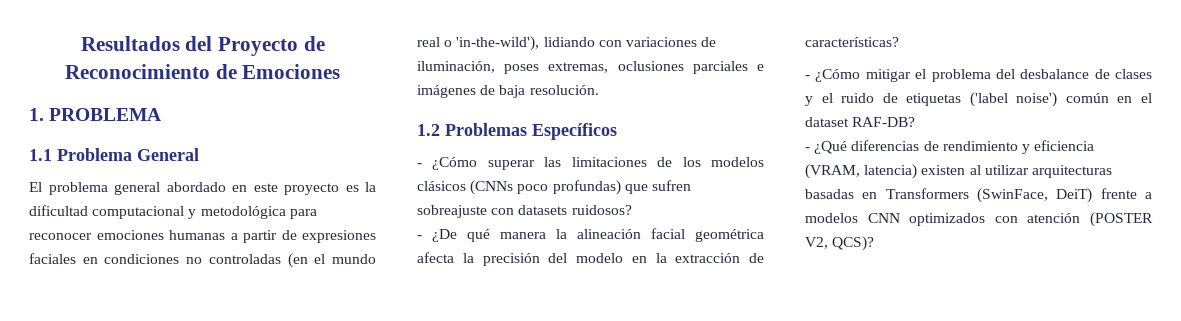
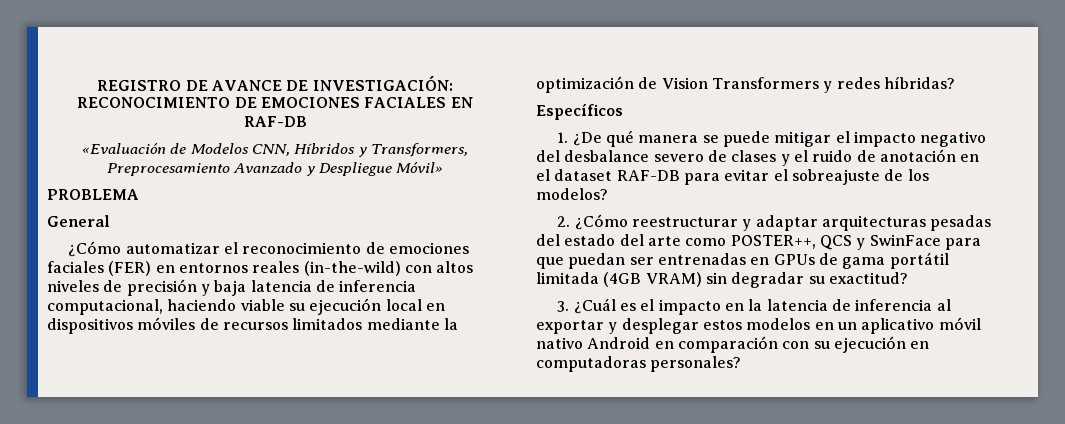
- Resultados del Proyecto de Reconocimiento de Emociones
- 1. PROBLEMA
- 1.1 Problema General
- El problema general abordado en este proyecto es la dificultad computacional y metodológica para reconocer emociones humanas a partir de expresiones faciales en condiciones no controladas (en el mundo real o 'in-the-wild'), lidiando con variaciones de iluminación, poses extremas, oclusiones parciales e imágenes de baja resolución.
- 1.2 Problemas Específicos
- - ¿Cómo superar las limitaciones de los modelos clásicos (CNNs poco profundas) que sufren sobreajuste con datasets ruidosos?
- - ¿De qué manera la alineación facial geométrica afecta la precisión del modelo en la extracción de características?
- - ¿Cómo mitigar el problema del desbalance de clases y el ruido de etiquetas ('label noise') común en el dataset RAF-DB?
- - ¿Qué diferencias de rendimiento y eficiencia (VRAM, latencia) existen al utilizar arquitecturas basadas en Transformers (SwinFace, DeiT) frente a modelos CNN optimizados con atención (POSTER V2, QCS)?
+ REGISTRO DE AVANCE DE INVESTIGACIÓN: RECONOCIMIENTO DE EMOCIONES FACIALES EN RAF-DB
+ «Evaluación de Modelos CNN, Híbridos y Transformers, Preprocesamiento Avanzado y Despliegue Móvil»
+ PROBLEMA
+ General
+ ¿Cómo automatizar el reconocimiento de emociones faciales (FER) en entornos reales (in-the-wild) con altos niveles de precisión y baja latencia de inferencia computacional, haciendo viable su ejecución local en dispositivos móviles de recursos limitados mediante la optimización de Vision Transformers y redes híbridas?
+ Específicos
+ 1. ¿De qué manera se puede mitigar el impacto negativo del desbalance severo de clases y el ruido de anotación en el dataset RAF-DB para evitar el sobreajuste de los modelos?
+ 2. ¿Cómo reestructurar y adaptar arquitecturas pesadas del estado del arte como POSTER++, QCS y SwinFace para que puedan ser entrenadas en GPUs de gama portátil limitada (4GB VRAM) sin degradar su exactitud?
+ 3. ¿Cuál es el impacto en la latencia de inferencia al exportar y desplegar estos modelos en un aplicativo móvil nativo Android en comparación con su ejecución en computadoras personales?

